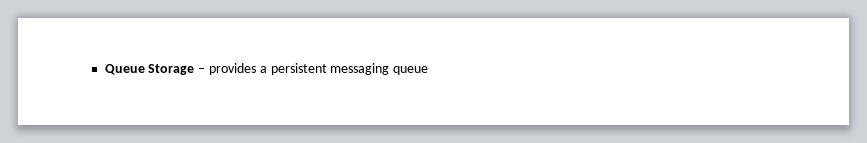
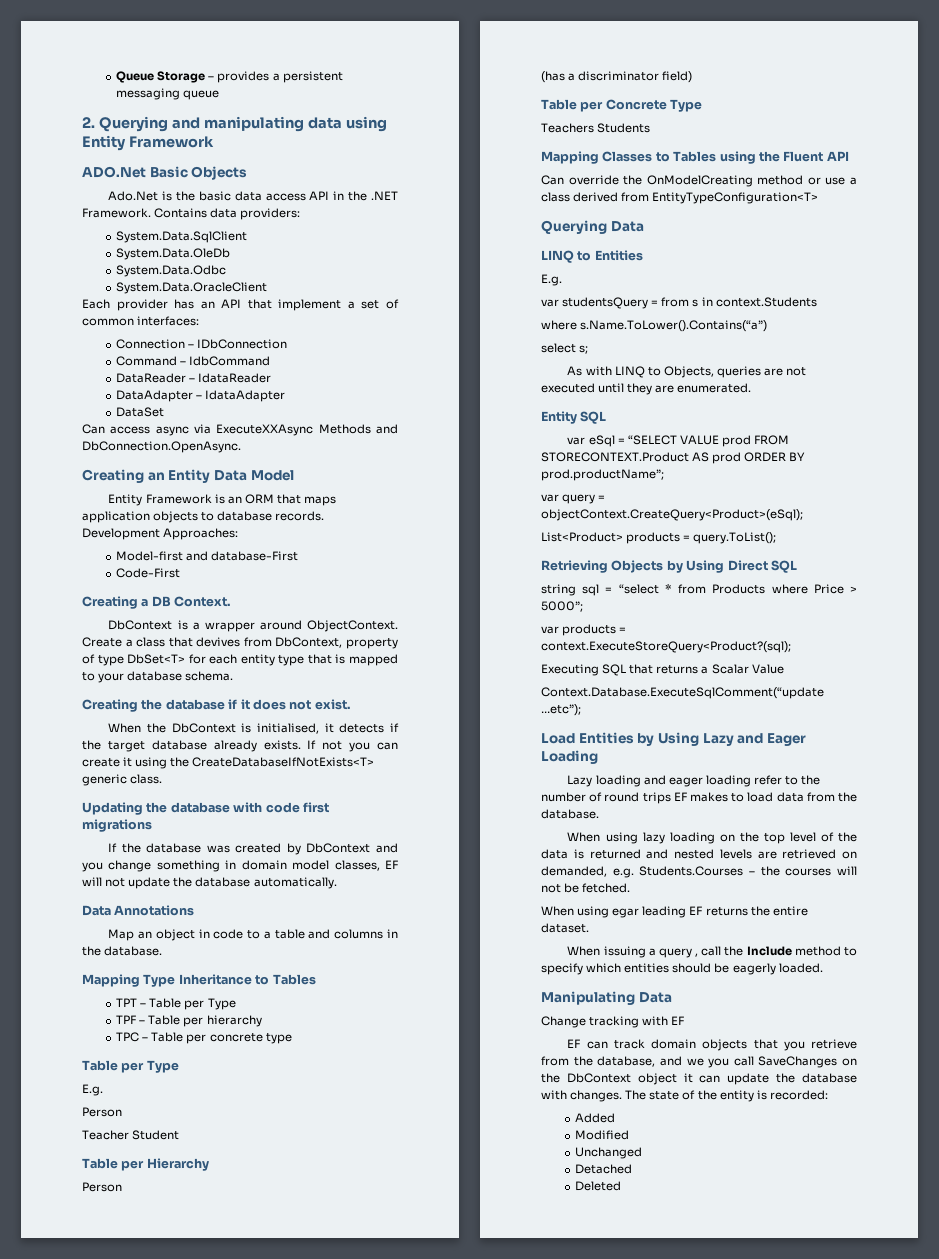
+ 2. Querying and manipulating data using Entity Framework
+ ADO.Net Basic Objects
+ Ado.Net is the basic data access API in the .NET Framework. Contains data providers:
+ System.Data.SqlClient
+ System.Data.OleDb
+ System.Data.Odbc
+ System.Data.OracleClient
+ Each provider has an API that implement a set of common interfaces:
+ Connection – IDbConnection
+ Command – IdbCommand
+ DataReader – IdataReader
+ DataAdapter – IdataAdapter
+ DataSet
+ Can access async via ExecuteXXAsync Methods and DbConnection.OpenAsync.
+ Creating an Entity Data Model
+ Entity Framework is an ORM that maps application objects to database records. Development Approaches:
+ Model-first and database-First
+ Code-First
+ Creating a DB Context.
+ DbContext is a wrapper around ObjectContext. Create a class that devives from DbContext, property of type DbSet<T> for each entity type that is mapped to your database schema.
+ Creating the database if it does not exist.
+ When the DbContext is initialised, it detects if the target database already exists. If not you can create it using the CreateDatabaseIfNotExists<T> generic class.
+ Updating the database with code first migrations
+ If the database was created by DbContext and you change something in domain model classes, EF will not update the database automatically.
+ Data Annotations
+ Map an object in code to a table and columns in the database.
+ Mapping Type Inheritance to Tables
+ TPT – Table per Type
+ TPF – Table per hierarchy
+ TPC – Table per concrete type
+ Table per Type
+ E.g.
+ Person
+ Teacher Student
+ Table per Hierarchy
+ Person
+ (has a discriminator field)
+ Table per Concrete Type
+ Teachers Students
+ Mapping Classes to Tables using the Fluent API
+ Can override the OnModelCreating method or use a class derived from EntityTypeConfiguration<T>
+ Querying Data
+ LINQ to Entities
+ E.g.
+ var studentsQuery = from s in context.Students
+ where s.Name.ToLower().Contains(“a”)
+ select s;
+ As with LINQ to Objects, queries are not executed until they are enumerated.
+ Entity SQL
+ var eSql = “SELECT VALUE prod FROM STORECONTEXT.Product AS prod ORDER BY prod.productName”;
+ var query = objectContext.CreateQuery<Product>(eSql);
+ List<Product> products = query.ToList();
+ Retrieving Objects by Using Direct SQL
+ string sql = “select * from Products where Price > 5000”;
+ var products = context.ExecuteStoreQuery<Product?(sql);
+ Executing SQL that returns a Scalar Value
+ Context.Database.ExecuteSqlComment(“update …etc”);
+ Load Entities by Using Lazy and Eager Loading
+ Lazy loading and eager loading refer to the number of round trips EF makes to load data from the database.
+ When using lazy loading on the top level of the data is returned and nested levels are retrieved on demanded, e.g. Students.Courses – the courses will not be fetched.
+ When using egar leading EF returns the entire dataset.
+ When issuing a query , call the Include method to specify which entities should be eagerly loaded.
+ Manipulating Data
+ Change tracking with EF
+ EF can track domain objects that you retrieve from the database, and we you call SaveChanges on the DbContext object it can update the database with changes. The state of the entity is recorded:
+ Added
+ Modified
+ Unchanged
+ Detached
+ Deleted

